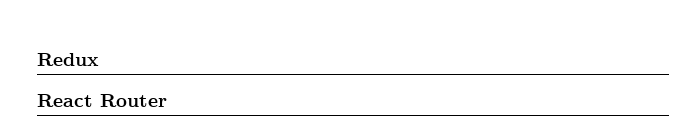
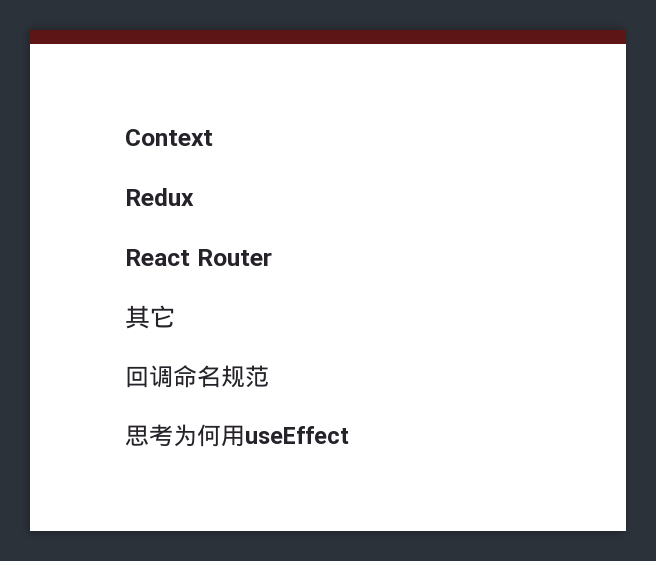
+ Context
+ 其它
+ 回调命名规范
+ 思考为何用useEffect

